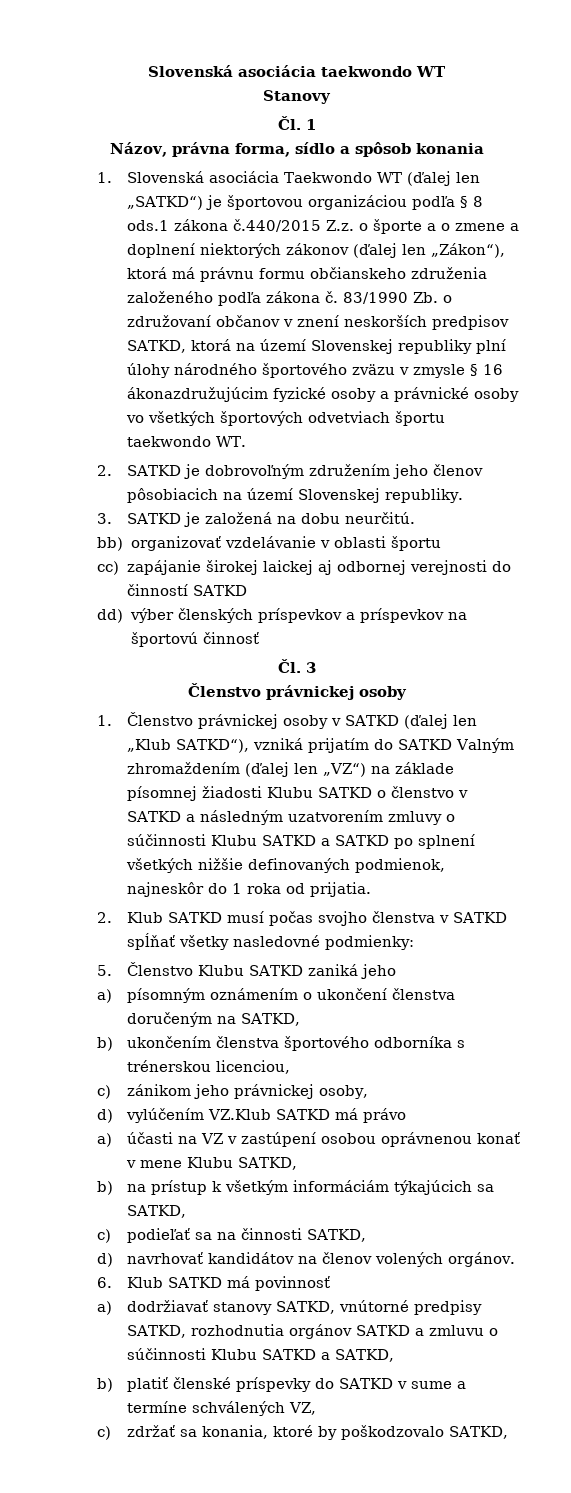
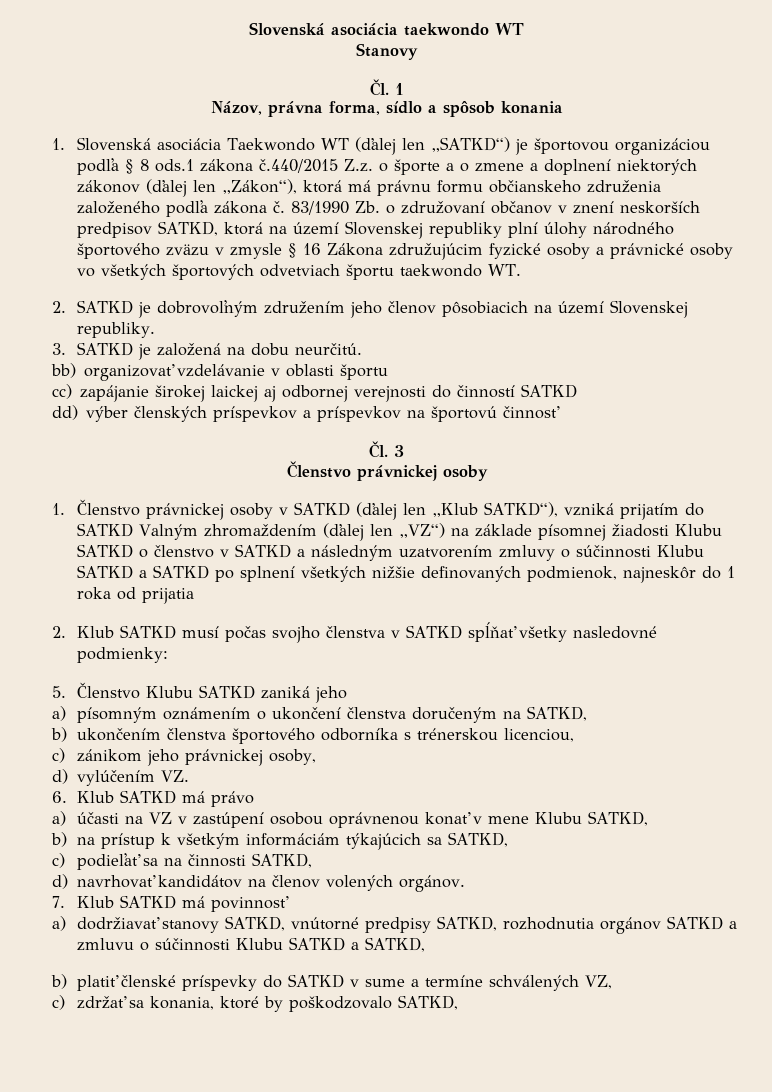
- 83/1990 Zb. o združovaní občanov v znení neskorších predpisov SATKD, ktorá na území Slovenskej republiky plní úlohy národného športového zväzu v zmysle § 16 ákonazdružujúcim fyzické osoby a právnické osoby vo všetkých športových odvetviach športu taekwondo WT.
+ 83/1990 Zb. o združovaní občanov v znení neskorších predpisov SATKD, ktorá na území Slovenskej republiky plní úlohy národného športového zväzu v zmysle § 16 Zákona združujúcim fyzické osoby a právnické osoby vo všetkých športových odvetviach športu taekwondo WT.
- 1. Členstvo právnickej osoby v SATKD (ďalej len „Klub SATKD“), vzniká prijatím do SATKD Valným zhromaždením (ďalej len „VZ“) na základe písomnej žiadosti Klubu SATKD o členstvo v SATKD a následným uzatvorením zmluvy o súčinnosti Klubu SATKD a SATKD po splnení všetkých nižšie definovaných podmienok, najneskôr do 1 roka od prijatia.
+ 1. Členstvo právnickej osoby v SATKD (ďalej len „Klub SATKD“), vzniká prijatím do SATKD Valným zhromaždením (ďalej len „VZ“) na základe písomnej žiadosti Klubu SATKD o členstvo v SATKD a následným uzatvorením zmluvy o súčinnosti Klubu SATKD a SATKD po splnení všetkých nižšie definovaných podmienok, najneskôr do 1 roka od prijatia
- d) vylúčením VZ.Klub SATKD má právo
+ d) vylúčením VZ.
+ 6. Klub SATKD má právo
- 6. Klub SATKD má povinnosť
+ 7. Klub SATKD má povinnosť

